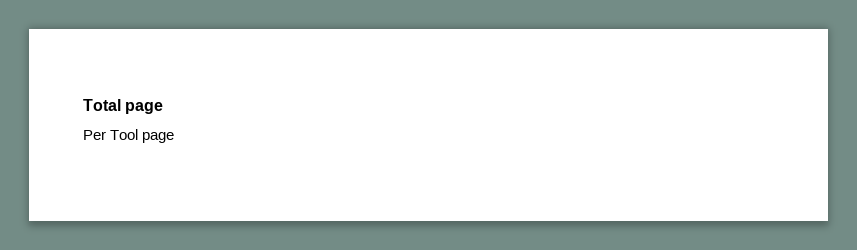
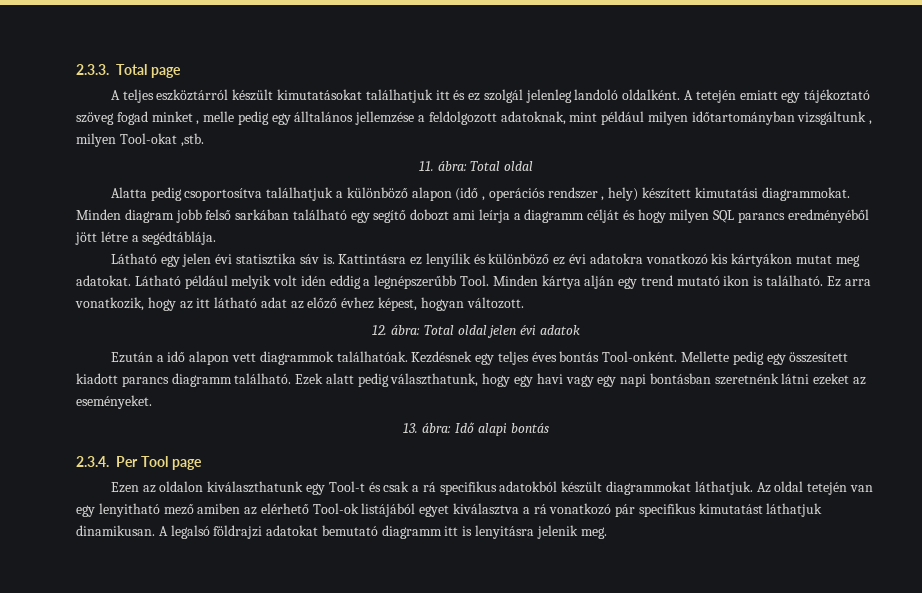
- Total page
+ 2.3.3. Total page
- Per Tool page
+ A teljes eszköztárról készült kimutatásokat találhatjuk itt és ez szolgál jelenleg landoló oldalként. A tetején emiatt egy tájékoztató szöveg fogad minket , melle pedig egy álltalános jellemzése a feldolgozott adatoknak, mint például milyen időtartományban vizsgáltunk , milyen Tool-okat ,stb.
+ 11. ábra: Total oldal
+ Alatta pedig csoportosítva találhatjuk a különböző alapon (idő , operációs rendszer , hely) készített kimutatási diagrammokat. Minden diagram jobb felső sarkában található egy segítő dobozt ami leírja a diagramm célját és hogy milyen SQL parancs eredményéből jött létre a segédtáblája.
+ Látható egy jelen évi statisztika sáv is. Kattintásra ez lenyílik és különböző ez évi adatokra vonatkozó kis kártyákon mutat meg adatokat. Látható például melyik volt idén eddig a legnépszerűbb Tool. Minden kártya alján egy trend mutató ikon is található. Ez arra vonatkozik, hogy az itt látható adat az előző évhez képest, hogyan változott.
+ 12. ábra: Total oldal jelen évi adatok
+ Ezután a idő alapon vett diagrammok találhatóak. Kezdésnek egy teljes éves bontás Tool-onként. Mellette pedig egy összesített kiadott parancs diagramm található. Ezek alatt pedig választhatunk, hogy egy havi vagy egy napi bontásban szeretnénk látni ezeket az eseményeket.
+ 13. ábra: Idő alapi bontás
+ 2.3.4. Per Tool page
+ Ezen az oldalon kiválaszthatunk egy Tool-t és csak a rá specifikus adatokból készült diagrammokat láthatjuk. Az oldal tetején van egy lenyitható mező amiben az elérhető Tool-ok listájából egyet kiválasztva a rá vonatkozó pár specifikus kimutatást láthatjuk dinamikusan. A legalsó földrajzi adatokat bemutató diagramm itt is lenyitásra jelenik meg.

